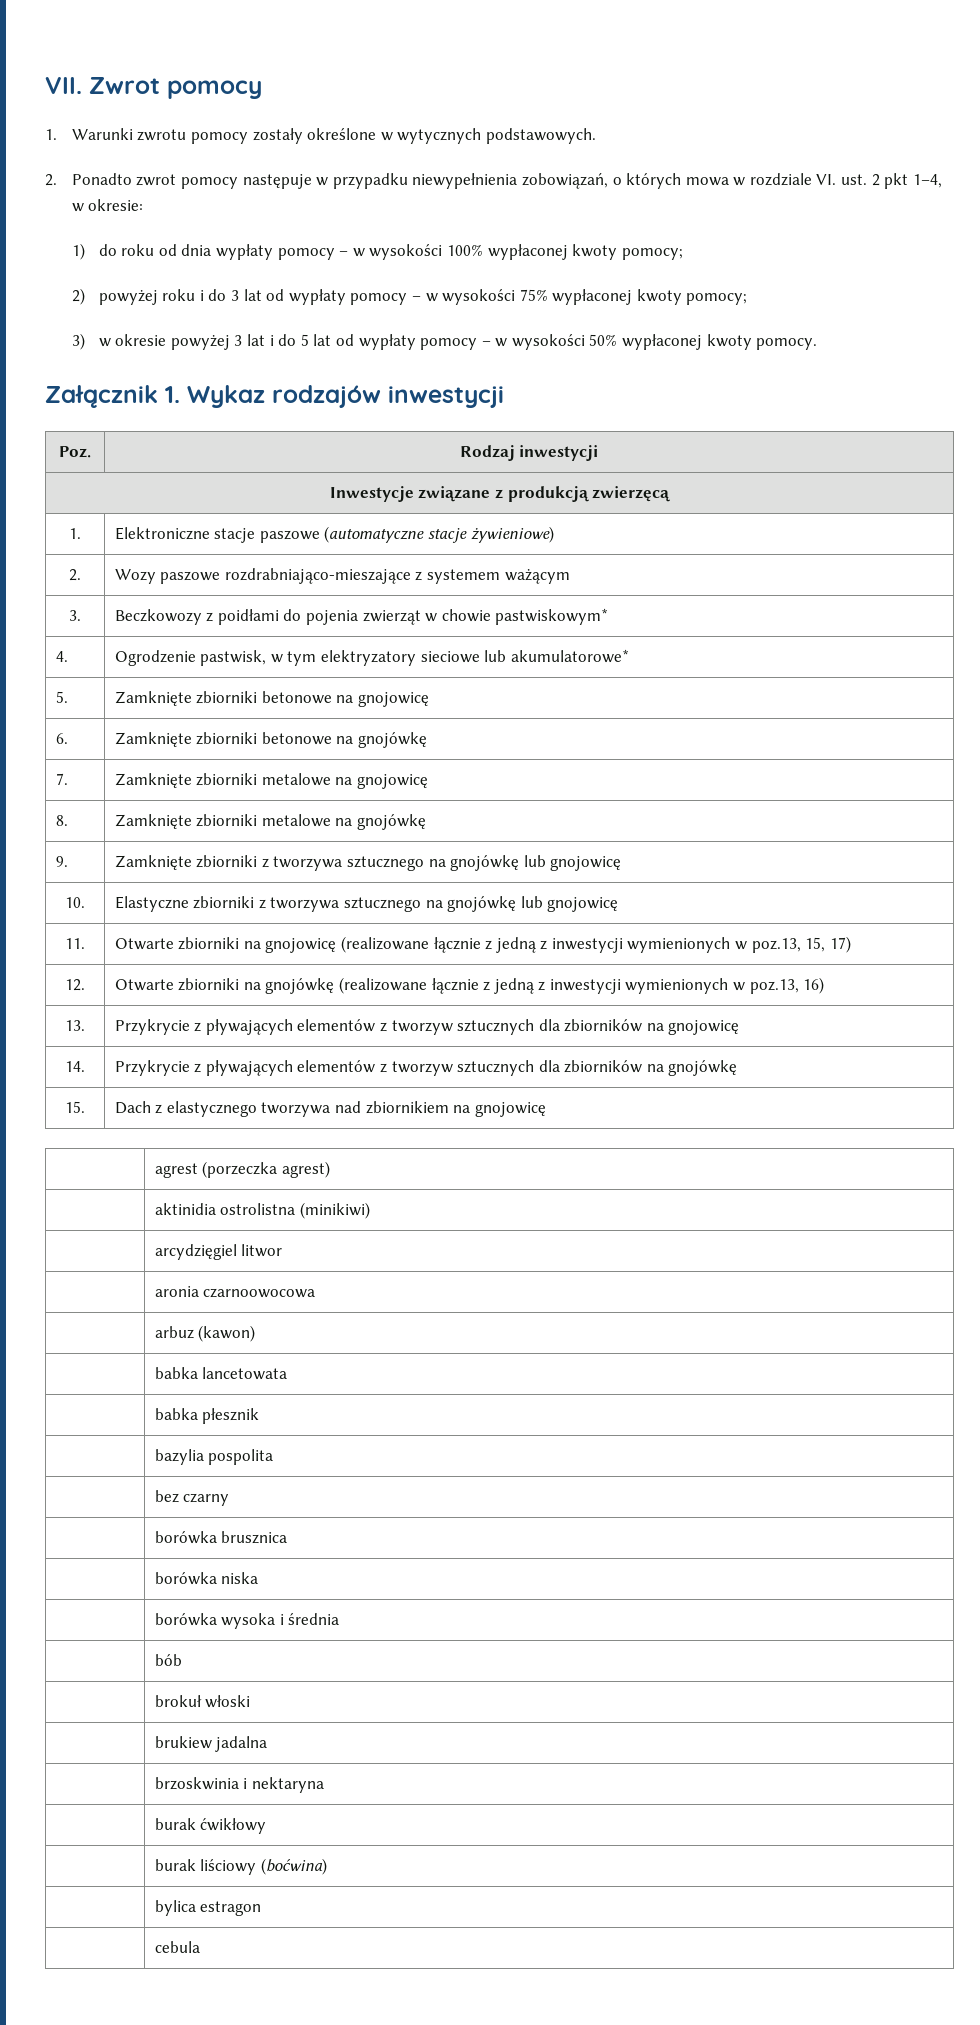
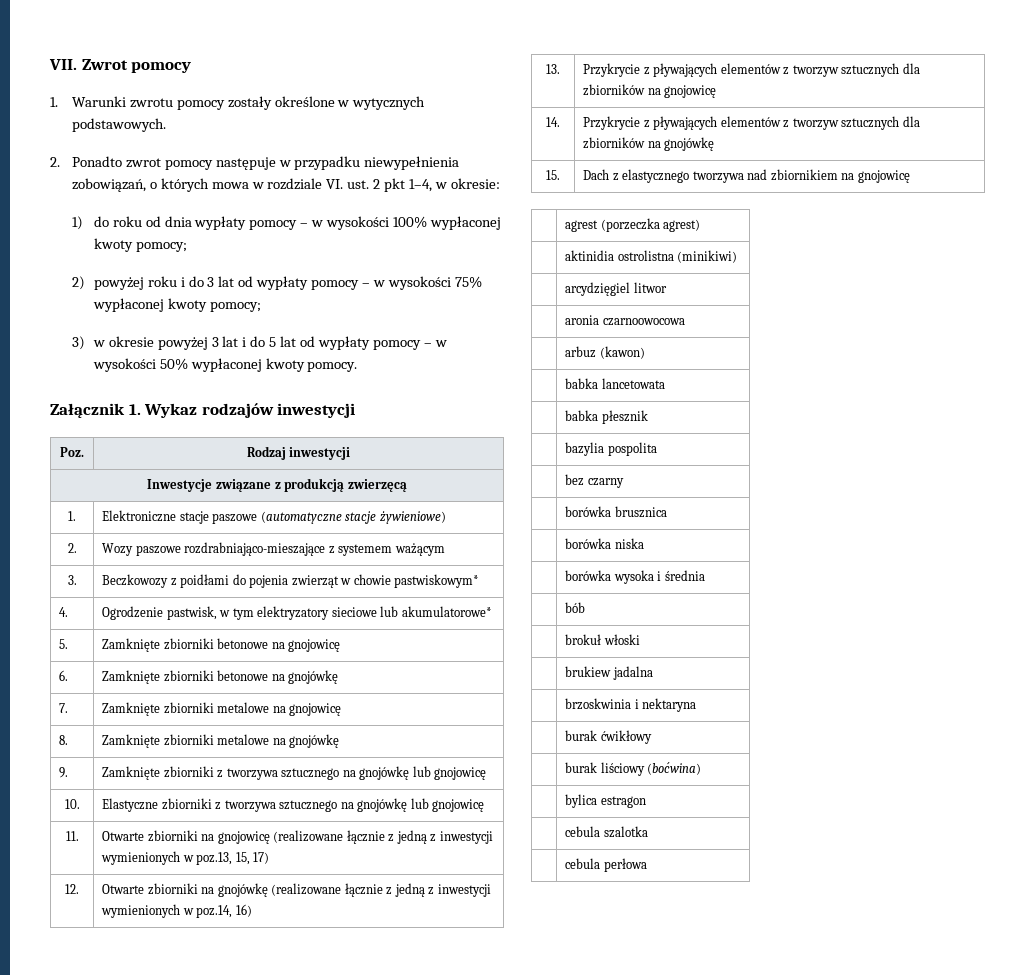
- 12. | Otwarte zbiorniki na gnojówkę (realizowane łącznie z jedną z inwestycji wymienionych w poz.13, 16)
+ 12. | Otwarte zbiorniki na gnojówkę (realizowane łącznie z jedną z inwestycji wymienionych w poz.14, 16)
- | cebula
+ | cebula szalotka
+ | cebula perłowa

